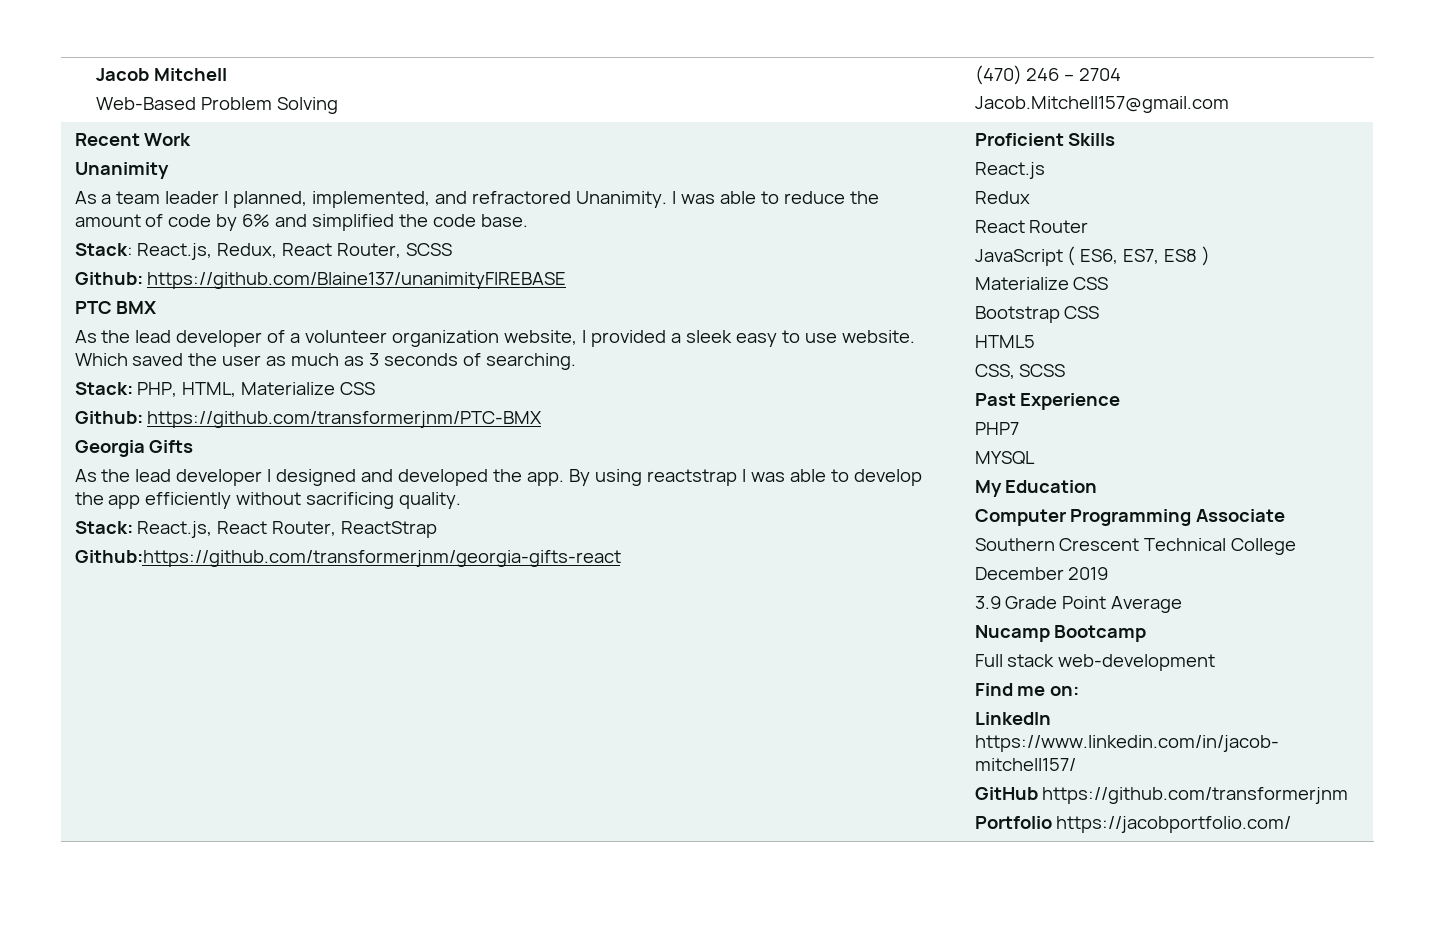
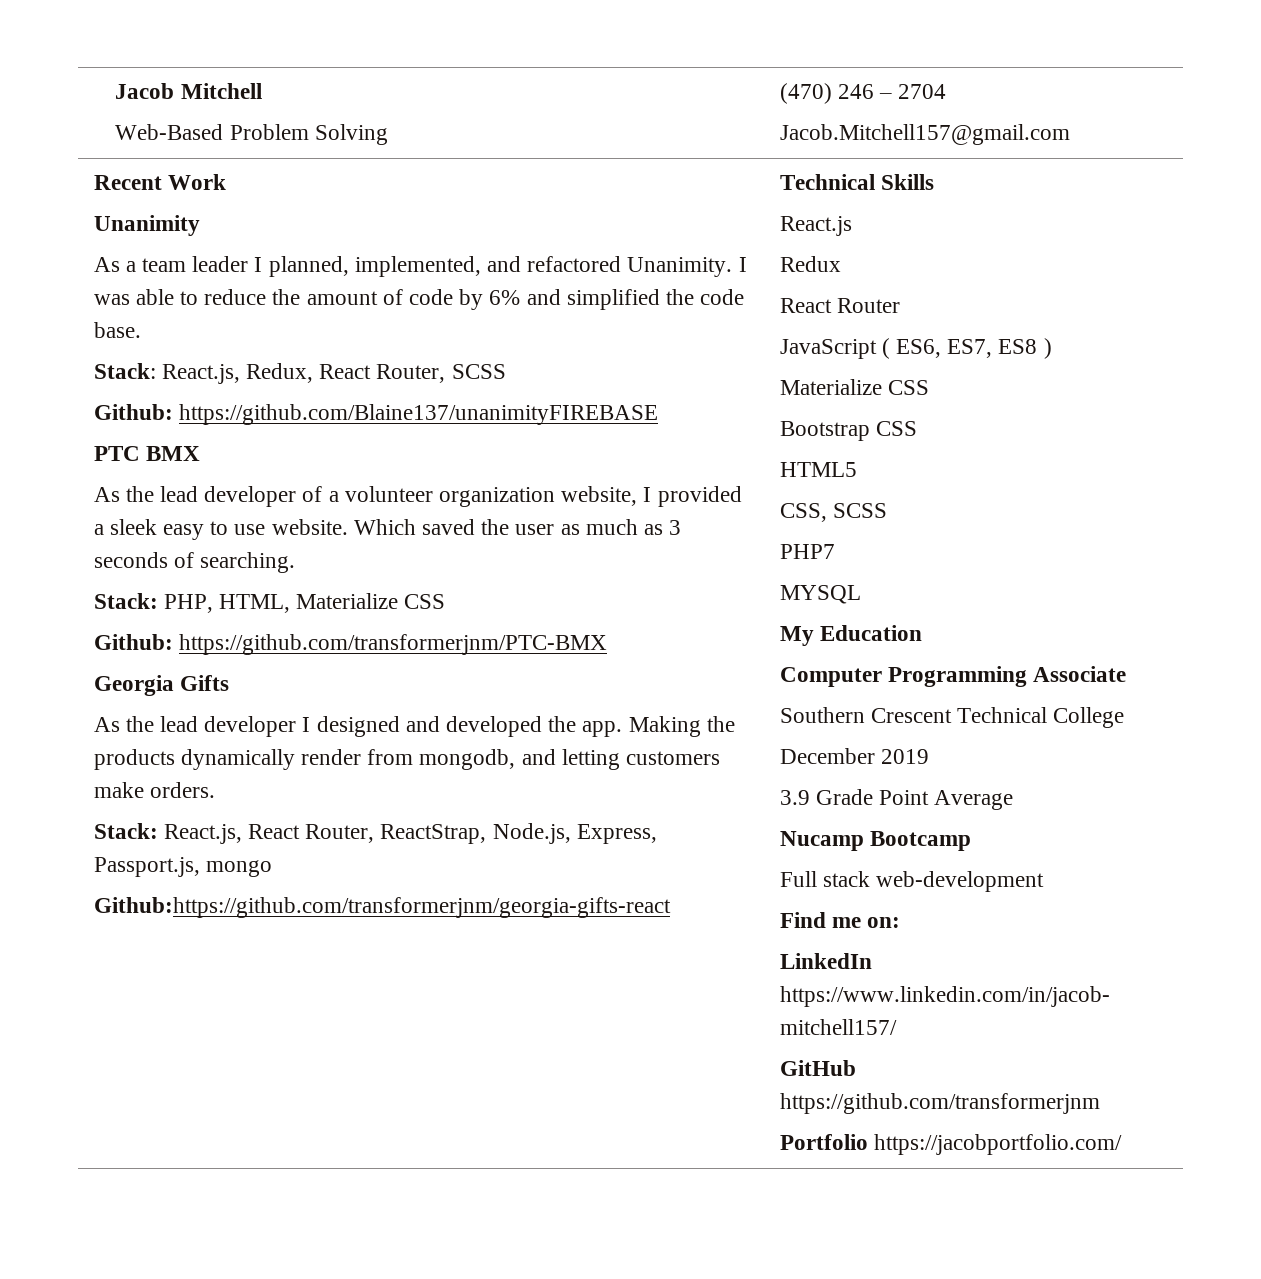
- As a team leader I planned, implemented, and refractored Unanimity.
+ As a team leader I planned, implemented, and refactored Unanimity.
- By using reactstrap I was able to develop the app efficiently without sacrificing quality.
+ Making the products dynamically render from mongodb, and letting customers make orders.
- Stack: React.js, React Router, ReactStrap
+ Stack: React.js, React Router, ReactStrap, Node.js, Express, Passport.js, mongo
- Proficient Skills
+ Technical Skills
- Past Experience

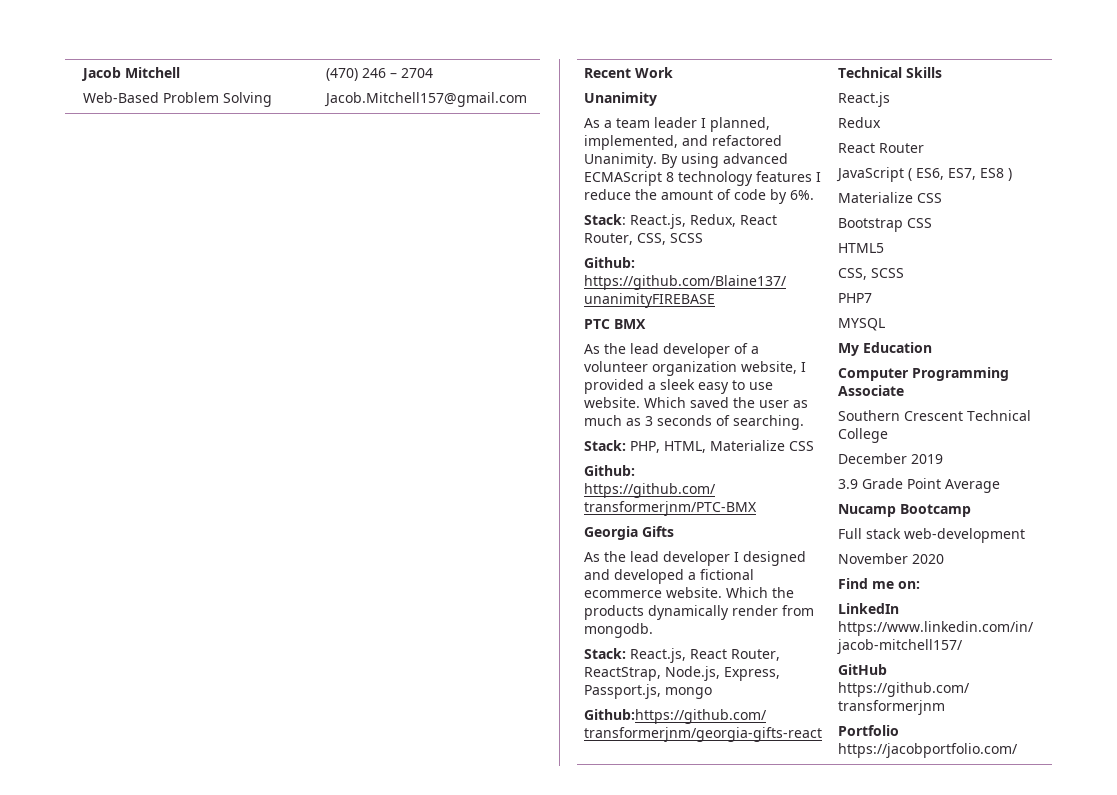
- I was able to reduce the amount of code by 6% and simplified the code base.
+ By using advanced ECMAScript 8 technology features I reduce the amount of code by 6%.
- Stack: React.js, Redux, React Router, SCSS
+ Stack: React.js, Redux, React Router, CSS, SCSS
- As the lead developer I designed and developed the app. Making the products dynamically render from mongodb, and letting customers make orders.
+ As the lead developer I designed and developed a fictional ecommerce website. Which the products dynamically render from mongodb.
+ November 2020

